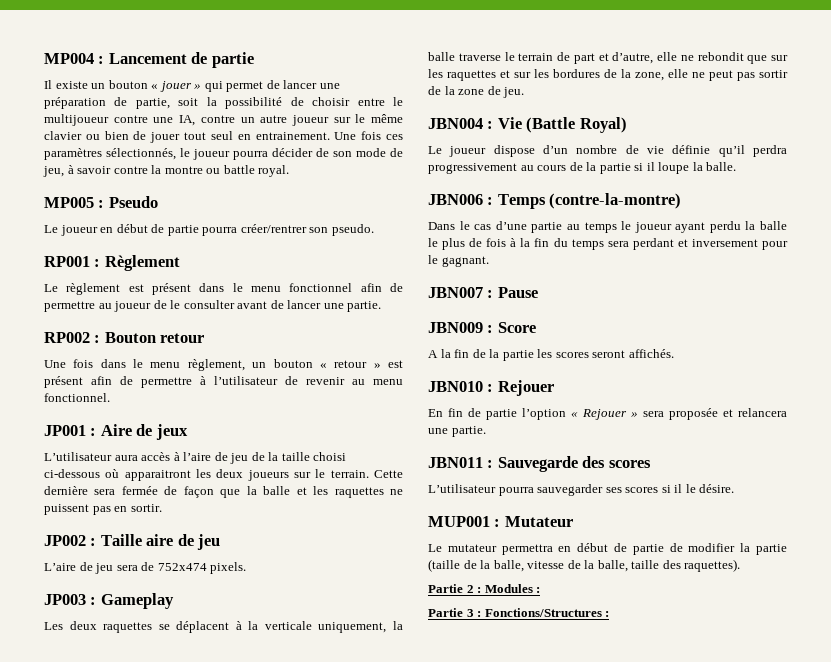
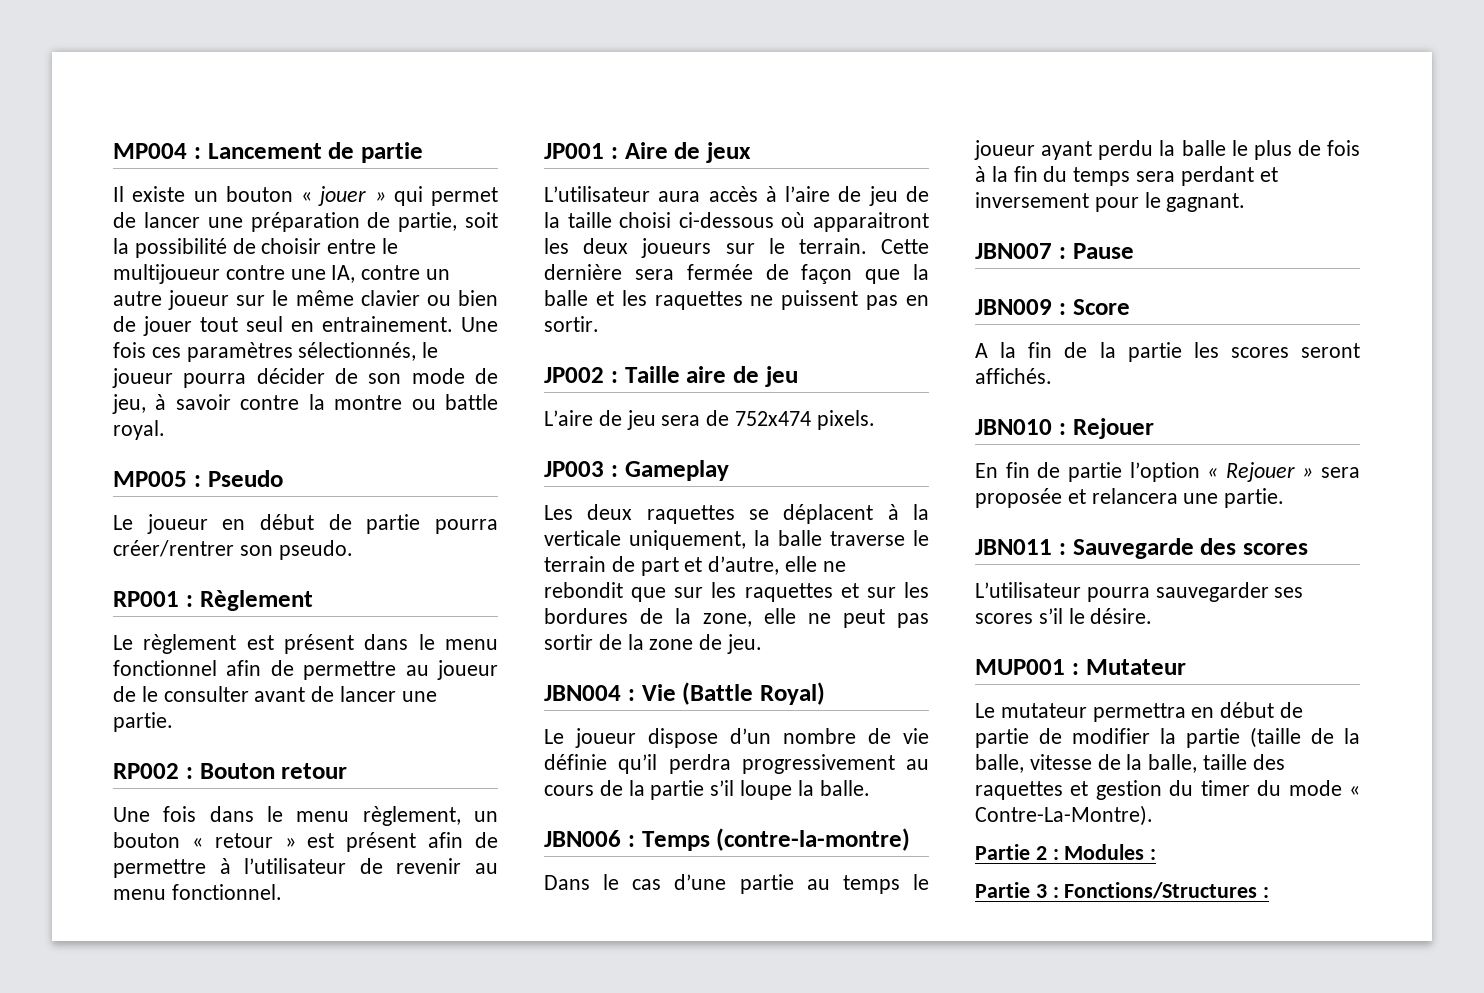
- Le joueur dispose d’un nombre de vie définie qu’il perdra progressivement au cours de la partie si il loupe la balle.
+ Le joueur dispose d’un nombre de vie définie qu’il perdra progressivement au cours de la partie s’il loupe la balle.
- L’utilisateur pourra sauvegarder ses scores si il le désire.
+ L’utilisateur pourra sauvegarder ses scores s’il le désire.
- Le mutateur permettra en début de partie de modifier la partie (taille de la balle, vitesse de la balle, taille des raquettes).
+ Le mutateur permettra en début de partie de modifier la partie (taille de la balle, vitesse de la balle, taille des raquettes et gestion du timer du mode « Contre-La-Montre).

